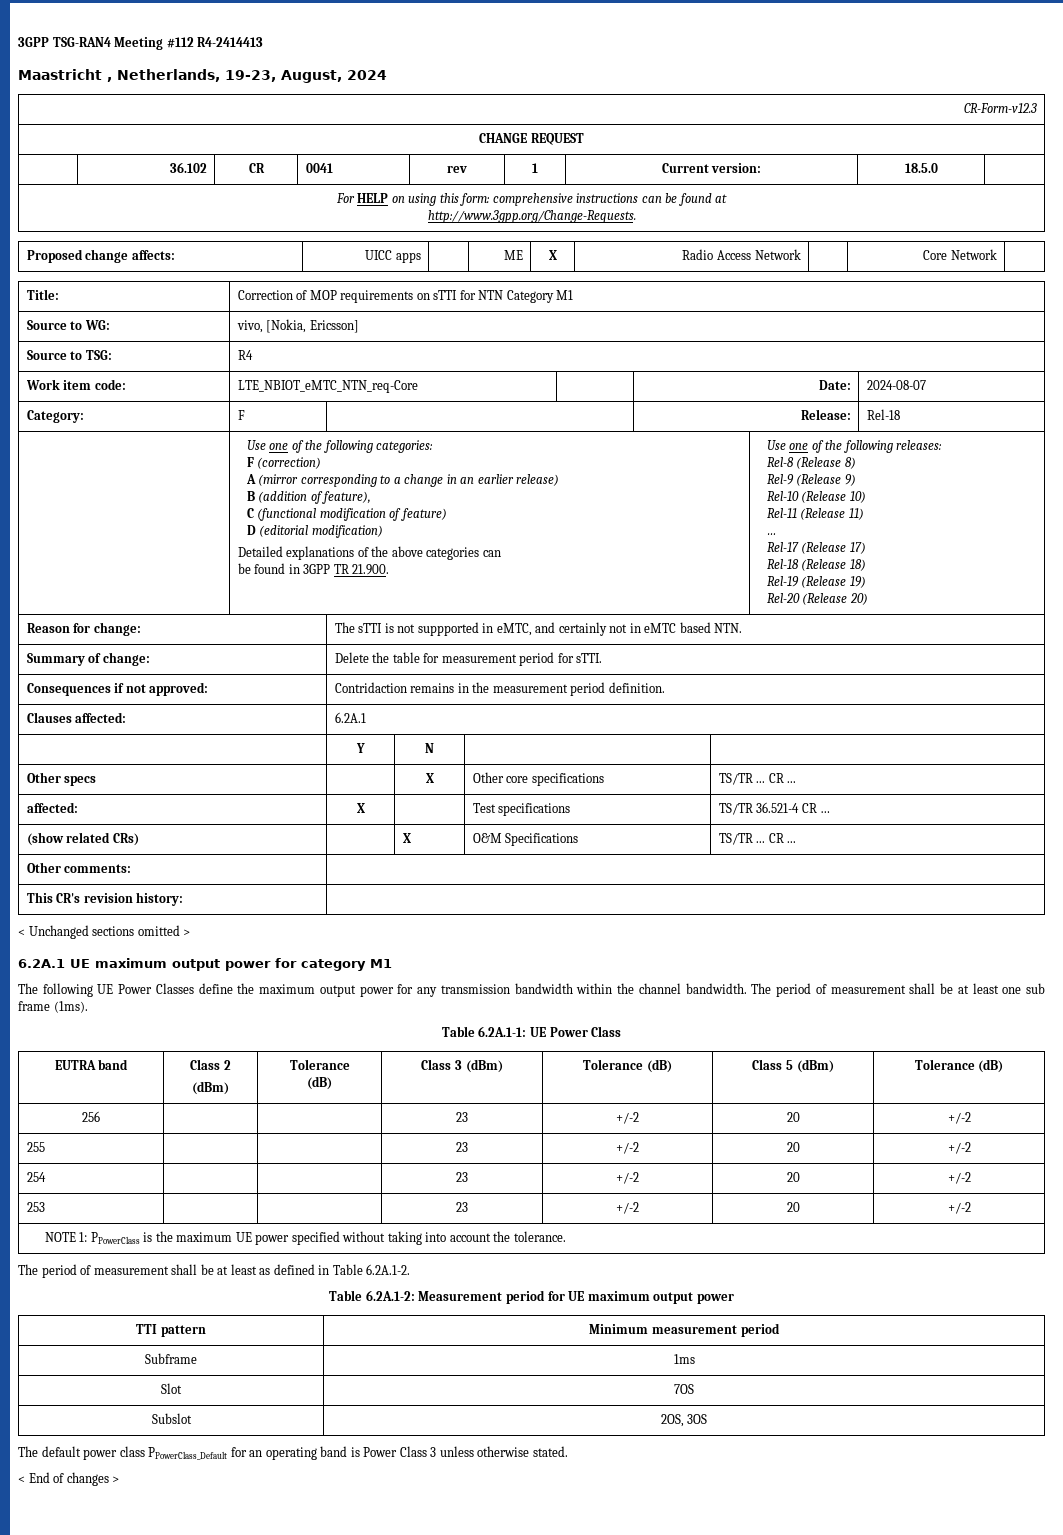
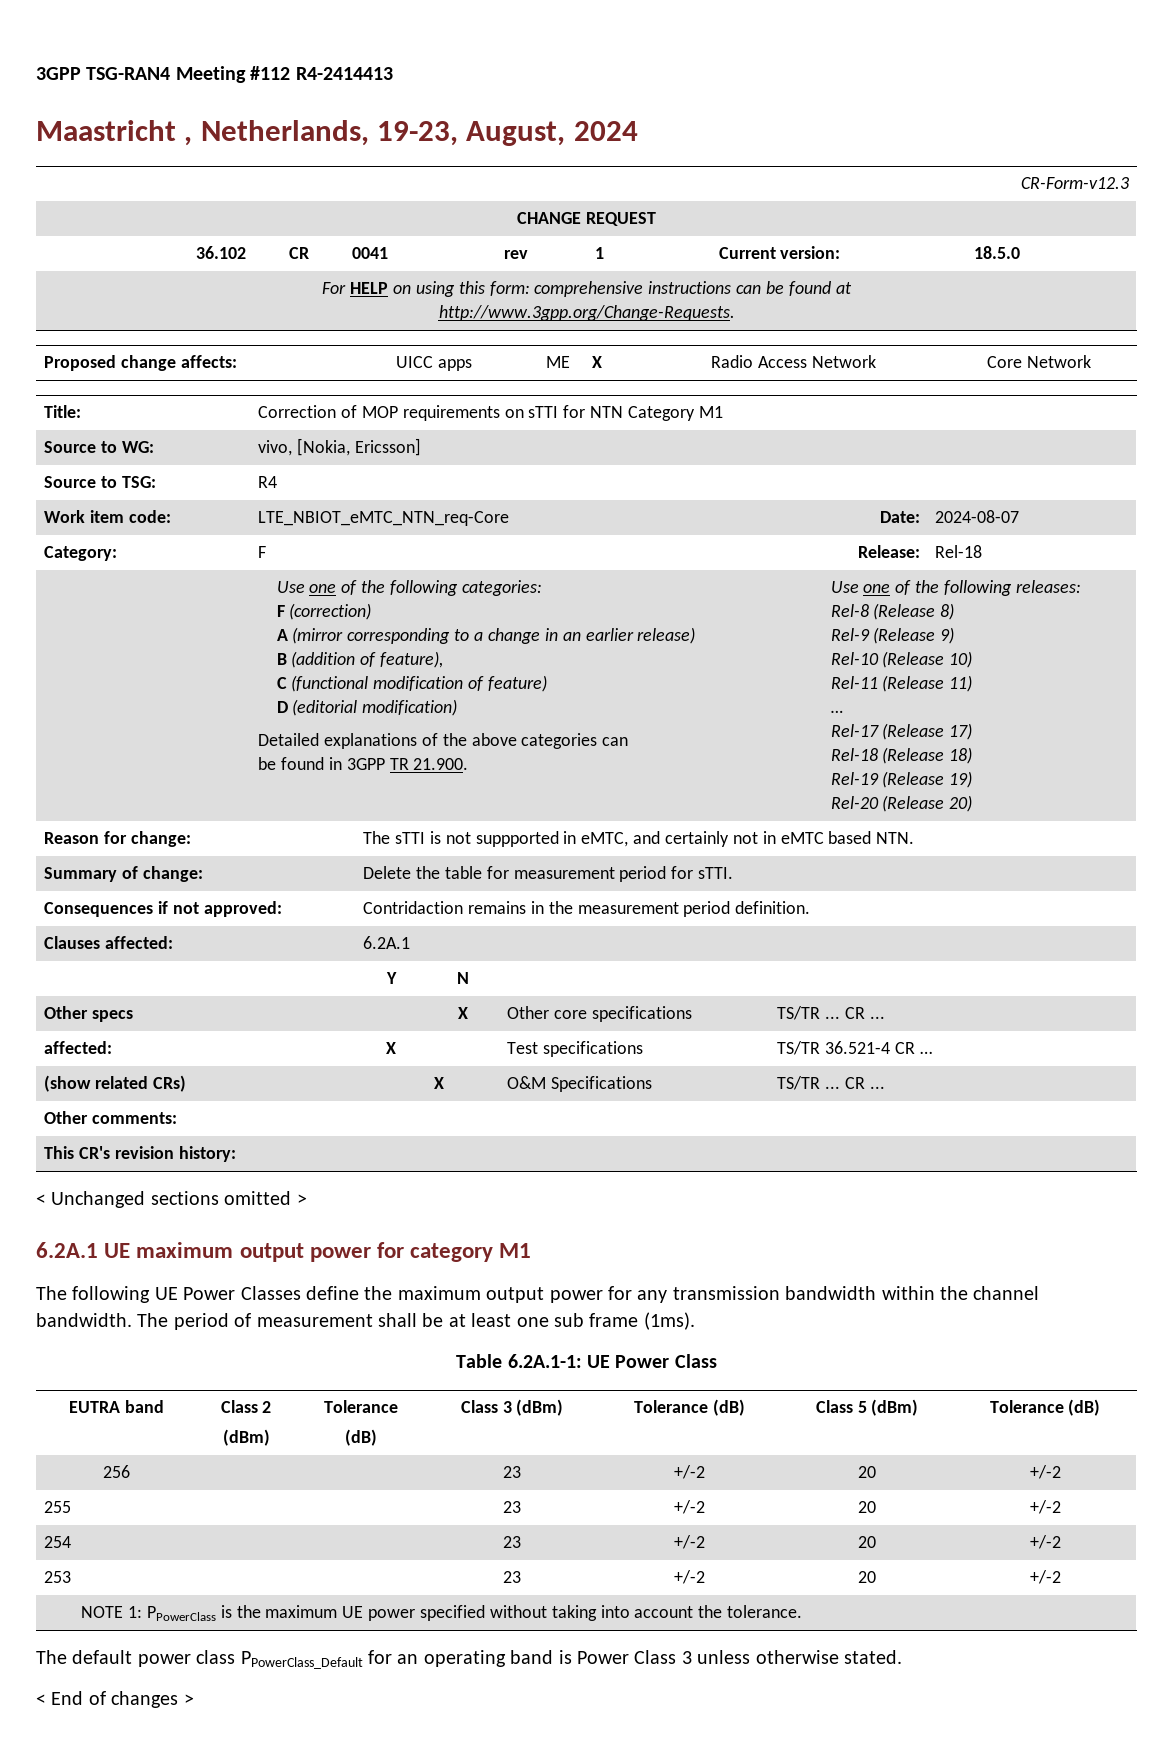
- The period of measurement shall be at least as defined in Table 6.2A.1-2.
- Table 6.2A.1-2: Measurement period for UE maximum output power
- TTI pattern | Minimum measurement period
- Subframe | 1ms
- Slot | 7OS
- Subslot | 2OS, 3OS

